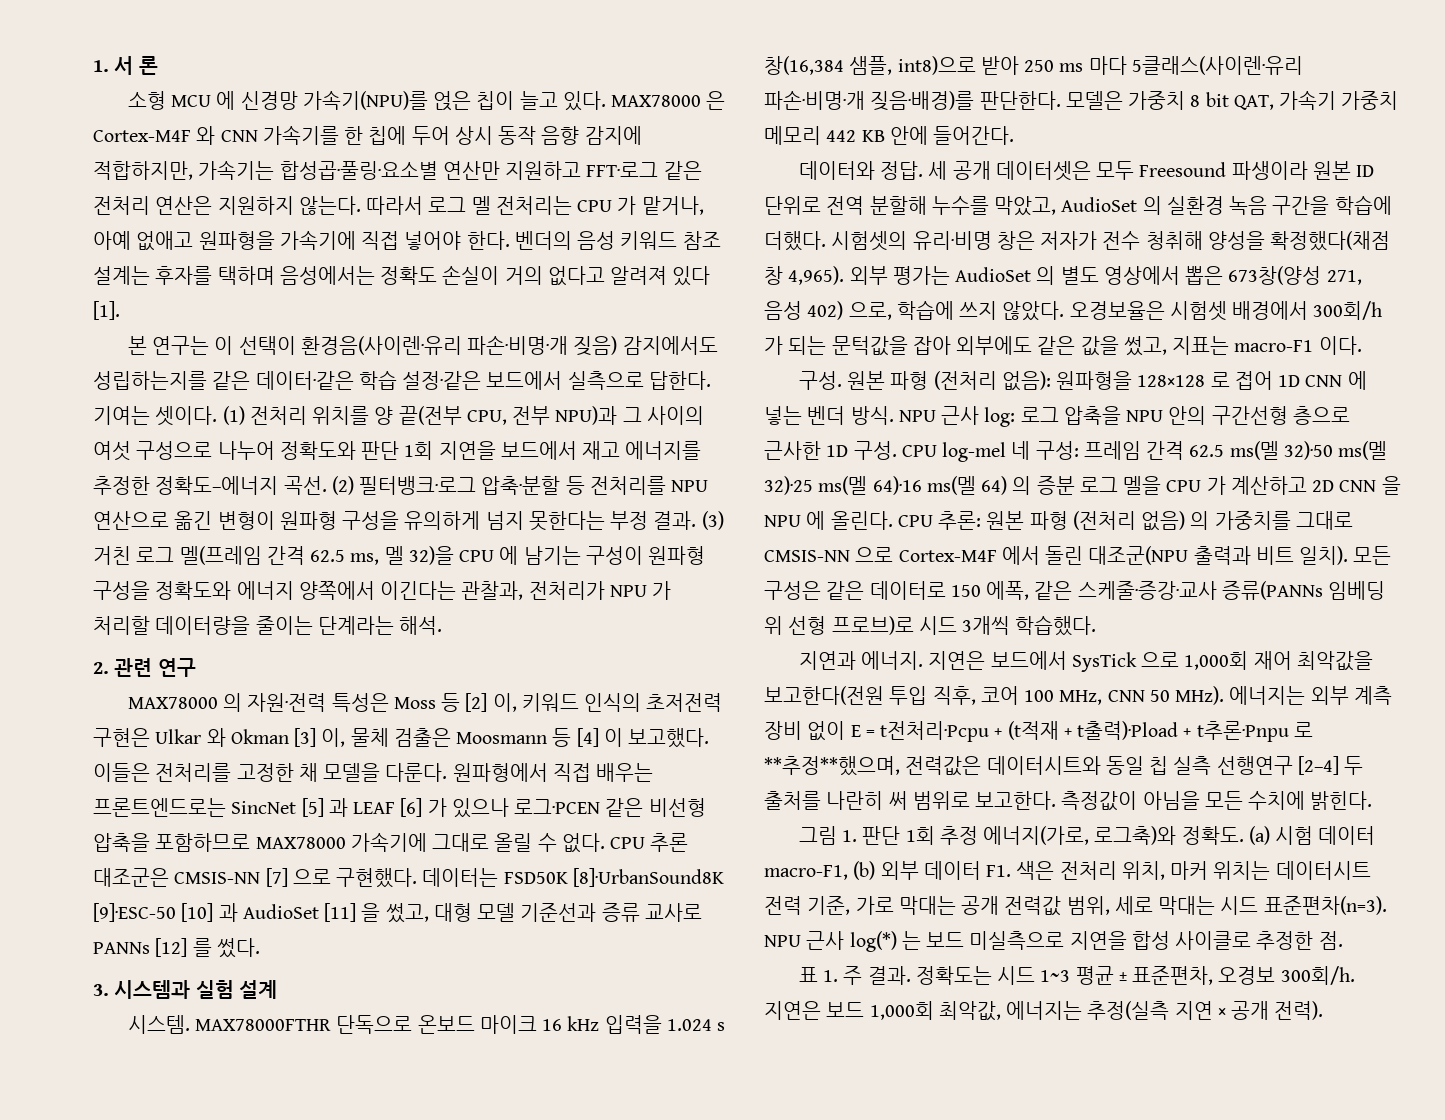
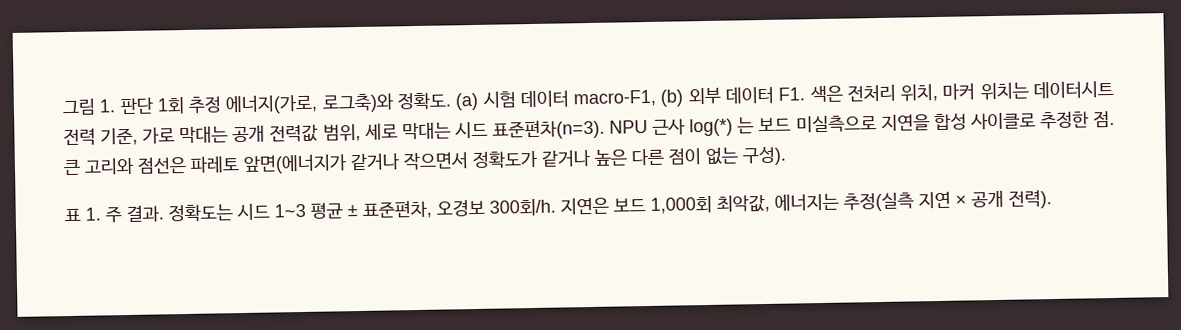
- 1. 서 론
- 소형 MCU 에 신경망 가속기(NPU)를 얹은 칩이 늘고 있다. MAX78000 은 Cortex-M4F 와 CNN 가속기를 한 칩에 두어 상시 동작 음향 감지에 적합하지만, 가속기는 합성곱·풀링·요소별 연산만 지원하고 FFT·로그 같은 전처리 연산은 지원하지 않는다. 따라서 로그 멜 전처리는 CPU 가 맡거나, 아예 없애고 원파형을 가속기에 직접 넣어야 한다. 벤더의 음성 키워드 참조 설계는 후자를 택하며 음성에서는 정확도 손실이 거의 없다고 알려져 있다 [1].
- 본 연구는 이 선택이 환경음(사이렌·유리 파손·비명·개 짖음) 감지에서도 성립하는지를 같은 데이터·같은 학습 설정·같은 보드에서 실측으로 답한다. 기여는 셋이다. (1) 전처리 위치를 양 끝(전부 CPU, 전부 NPU)과 그 사이의 여섯 구성으로 나누어 정확도와 판단 1회 지연을 보드에서 재고 에너지를 추정한 정확도–에너지 곡선. (2) 필터뱅크·로그 압축·분할 등 전처리를 NPU 연산으로 옮긴 변형이 원파형 구성을 유의하게 넘지 못한다는 부정 결과. (3) 거친 로그 멜(프레임 간격 62.5 ms, 멜 32)을 CPU 에 남기는 구성이 원파형 구성을 정확도와 에너지 양쪽에서 이긴다는 관찰과, 전처리가 NPU 가 처리할 데이터량을 줄이는 단계라는 해석.
- 2. 관련 연구
- MAX78000 의 자원·전력 특성은 Moss 등 [2] 이, 키워드 인식의 초저전력 구현은 Ulkar 와 Okman [3] 이, 물체 검출은 Moosmann 등 [4] 이 보고했다. 이들은 전처리를 고정한 채 모델을 다룬다. 원파형에서 직접 배우는 프론트엔드로는 SincNet [5] 과 LEAF [6] 가 있으나 로그·PCEN 같은 비선형 압축을 포함하므로 MAX78000 가속기에 그대로 올릴 수 없다. CPU 추론 대조군은 CMSIS-NN [7] 으로 구현했다. 데이터는 FSD50K [8]·UrbanSound8K [9]·ESC-50 [10] 과 AudioSet [11] 을 썼고, 대형 모델 기준선과 증류 교사로 PANNs [12] 를 썼다.
- 3. 시스템과 실험 설계
- 시스템. MAX78000FTHR 단독으로 온보드 마이크 16 kHz 입력을 1.024 s 창(16,384 샘플, int8)으로 받아 250 ms 마다 5클래스(사이렌·유리 파손·비명·개 짖음·배경)를 판단한다. 모델은 가중치 8 bit QAT, 가속기 가중치 메모리 442 KB 안에 들어간다.
- 데이터와 정답. 세 공개 데이터셋은 모두 Freesound 파생이라 원본 ID 단위로 전역 분할해 누수를 막았고, AudioSet 의 실환경 녹음 구간을 학습에 더했다. 시험셋의 유리·비명 창은 저자가 전수 청취해 양성을 확정했다(채점 창 4,965). 외부 평가는 AudioSet 의 별도 영상에서 뽑은 673창(양성 271, 음성 402) 으로, 학습에 쓰지 않았다. 오경보율은 시험셋 배경에서 300회/h 가 되는 문턱값을 잡아 외부에도 같은 값을 썼고, 지표는 macro-F1 이다.
- 구성. 원본 파형 (전처리 없음): 원파형을 128×128 로 접어 1D CNN 에 넣는 벤더 방식. NPU 근사 log: 로그 압축을 NPU 안의 구간선형 층으로 근사한 1D 구성. CPU log-mel 네 구성: 프레임 간격 62.5 ms(멜 32)·50 ms(멜 32)·25 ms(멜 64)·16 ms(멜 64) 의 증분 로그 멜을 CPU 가 계산하고 2D CNN 을 NPU 에 올린다. CPU 추론: 원본 파형 (전처리 없음) 의 가중치를 그대로 CMSIS-NN 으로 Cortex-M4F 에서 돌린 대조군(NPU 출력과 비트 일치). 모든 구성은 같은 데이터로 150 에폭, 같은 스케줄·증강·교사 증류(PANNs 임베딩 위 선형 프로브)로 시드 3개씩 학습했다.
- 지연과 에너지. 지연은 보드에서 SysTick 으로 1,000회 재어 최악값을 보고한다(전원 투입 직후, 코어 100 MHz, CNN 50 MHz). 에너지는 외부 계측 장비 없이 E = t전처리·Pcpu + (t적재 + t출력)·Pload + t추론·Pnpu 로 **추정**했으며, 전력값은 데이터시트와 동일 칩 실측 선행연구 [2–4] 두 출처를 나란히 써 범위로 보고한다. 측정값이 아님을 모든 수치에 밝힌다.
+ 큰 고리와 점선은 파레토 앞면(에너지가 같거나 작으면서 정확도가 같거나 높은 다른 점이 없는 구성).

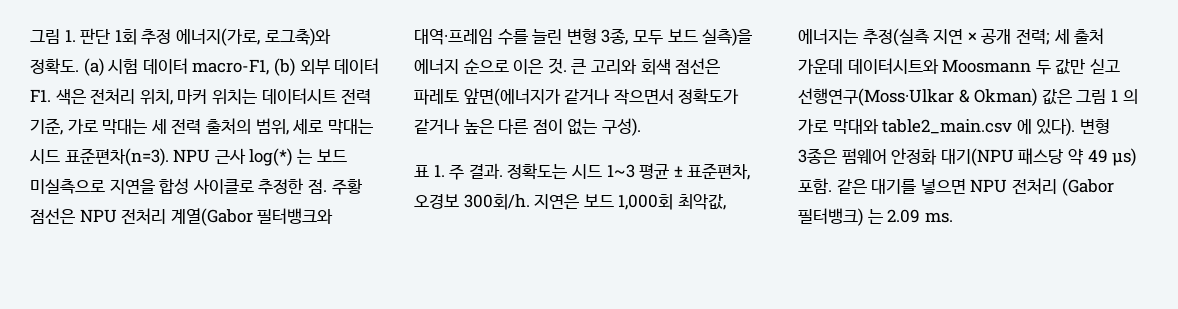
- (a) 시험 데이터 macro-F1, (b) 외부 데이터 F1. 색은 전처리 위치, 마커 위치는 데이터시트 전력 기준, 가로 막대는 공개 전력값 범위, 세로 막대는 시드 표준편차(n=3).
+ (a) 시험 데이터 macro-F1, (b) 외부 데이터 F1. 색은 전처리 위치, 마커 위치는 데이터시트 전력 기준, 가로 막대는 세 전력 출처의 범위, 세로 막대는 시드 표준편차(n=3).
+ 주황 점선은 NPU 전처리 계열(Gabor 필터뱅크와 대역·프레임 수를 늘린 변형 3종, 모두 보드 실측)을 에너지 순으로 이은 것.
- 큰 고리와 점선은 파레토 앞면(에너지가 같거나 작으면서 정확도가 같거나 높은 다른 점이 없는 구성).
+ 큰 고리와 회색 점선은 파레토 앞면(에너지가 같거나 작으면서 정확도가 같거나 높은 다른 점이 없는 구성).
- 지연은 보드 1,000회 최악값, 에너지는 추정(실측 지연 × 공개 전력).
+ 지연은 보드 1,000회 최악값, 에너지는 추정(실측 지연 × 공개 전력; 세 출처 가운데 데이터시트와 Moosmann 두 값만 싣고 선행연구(Moss·Ulkar & Okman) 값은 그림 1 의 가로 막대와 table2_main.csv 에 있다). 변형 3종은 펌웨어 안정화 대기(NPU 패스당 약 49 μs) 포함. 같은 대기를 넣으면 NPU 전처리 (Gabor 필터뱅크) 는 2.09 ms.

